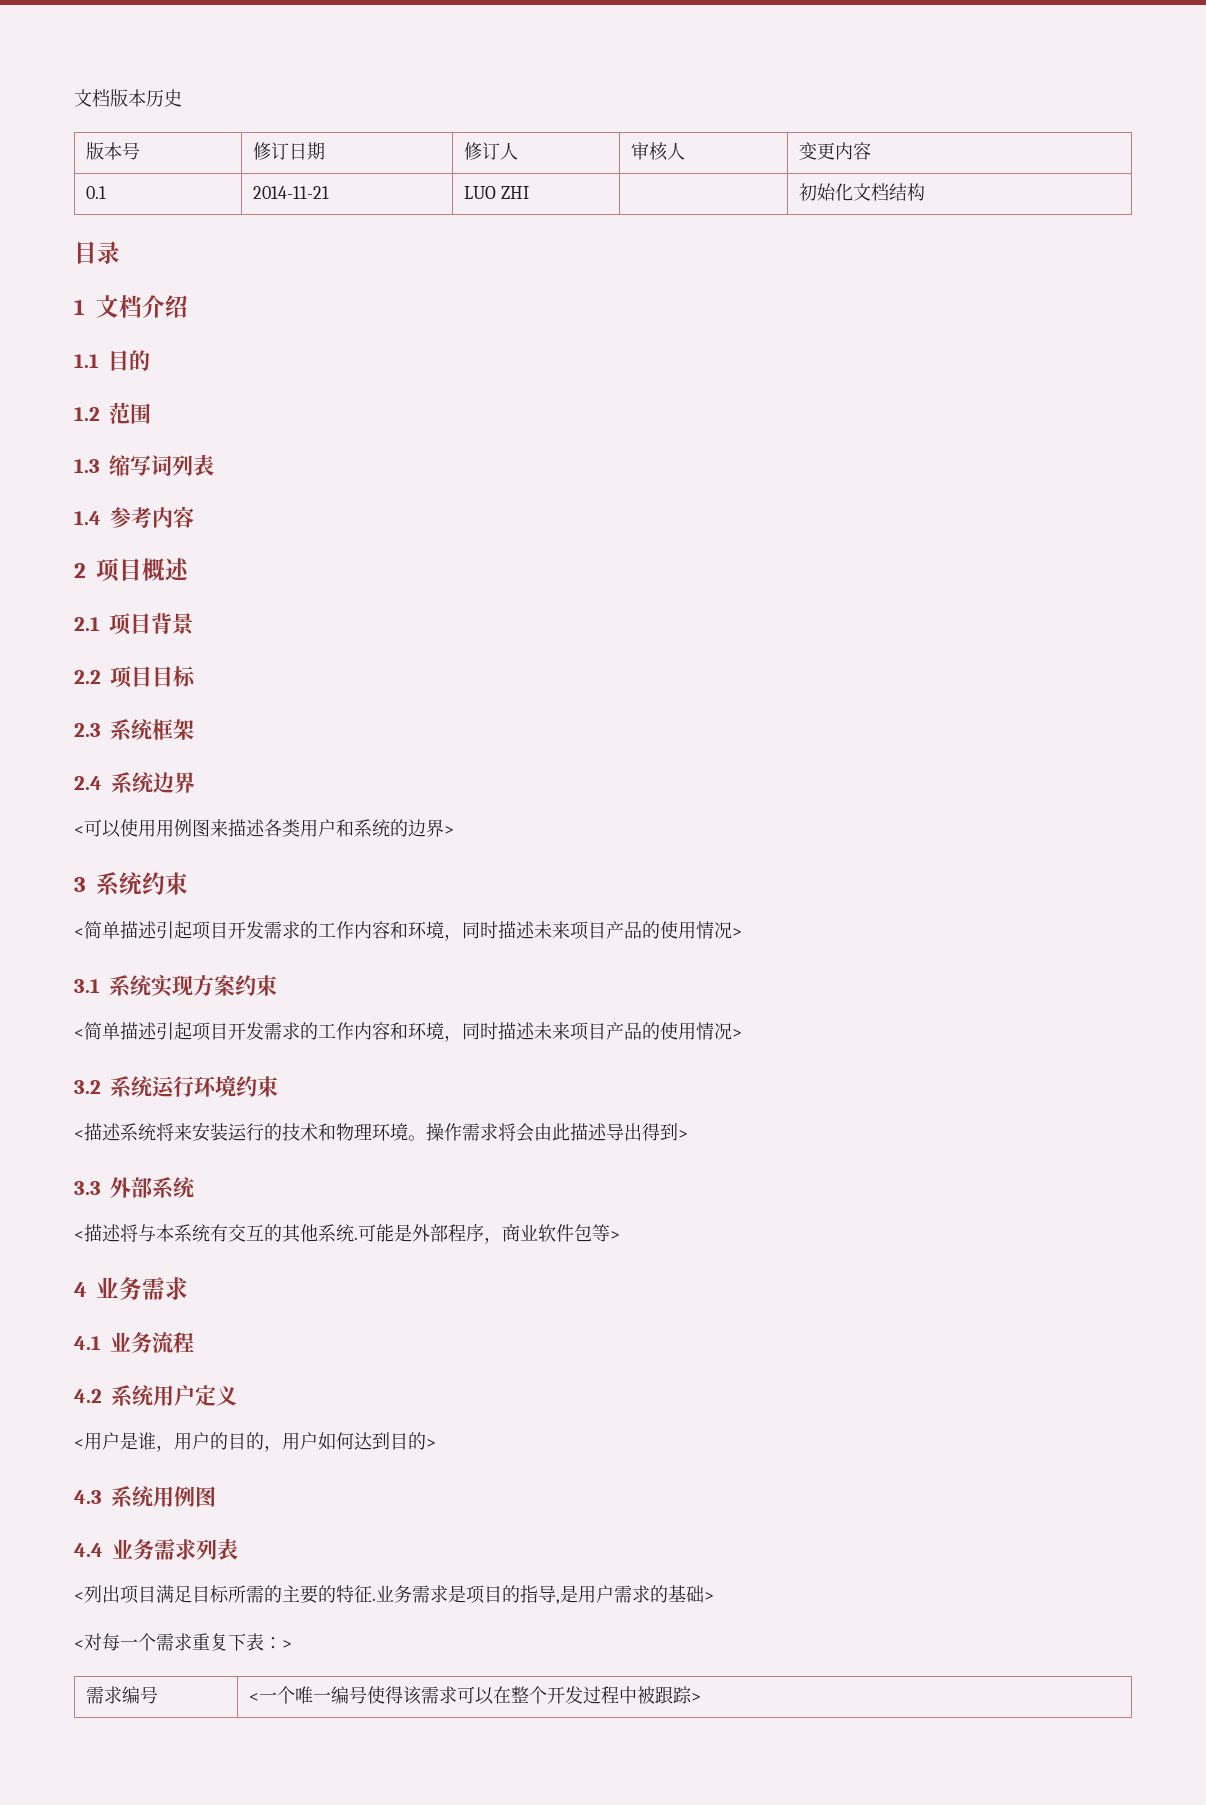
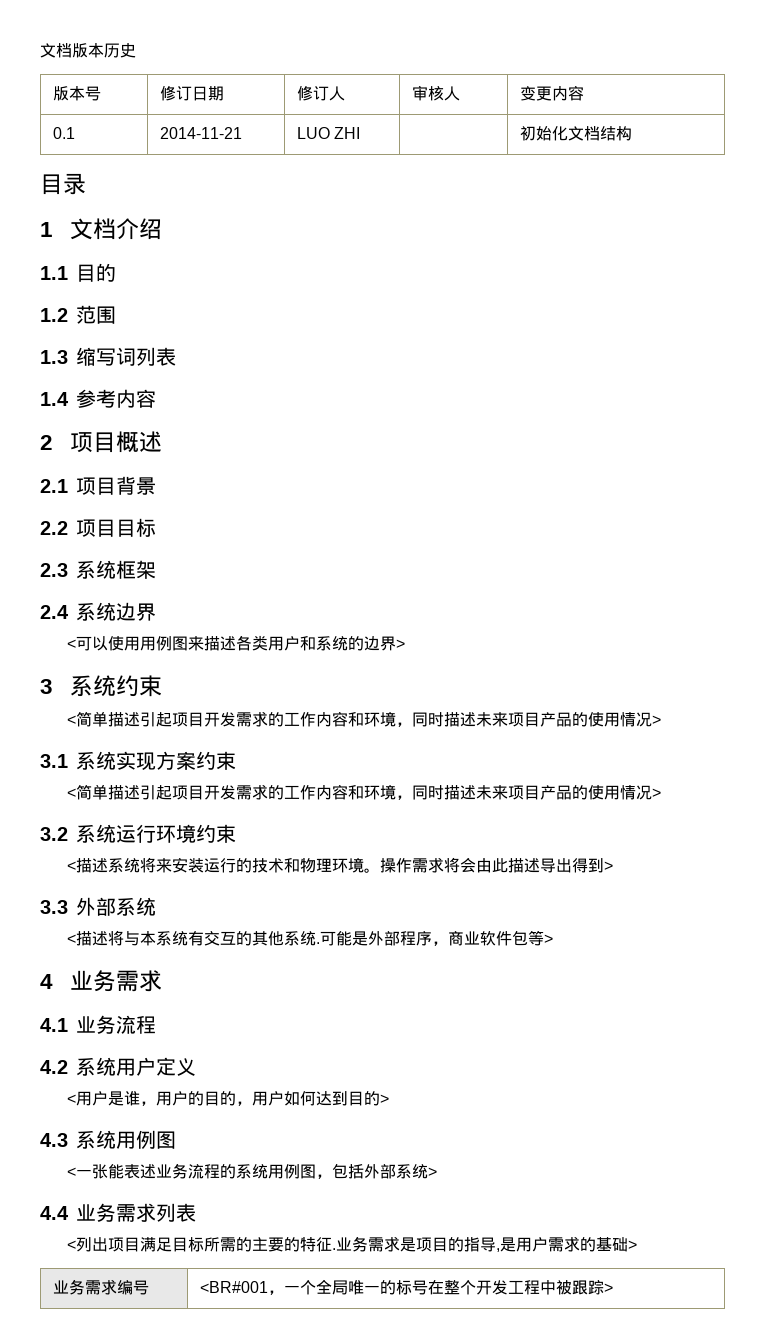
+ <一张能表述业务流程的系统用例图，包括外部系统>
- <对每一个需求重复下表：>
- 需求编号 | <一个唯一编号使得该需求可以在整个开发过程中被跟踪>
+ 业务需求编号 | <BR#001，一个全局唯一的标号在整个开发工程中被跟踪>

